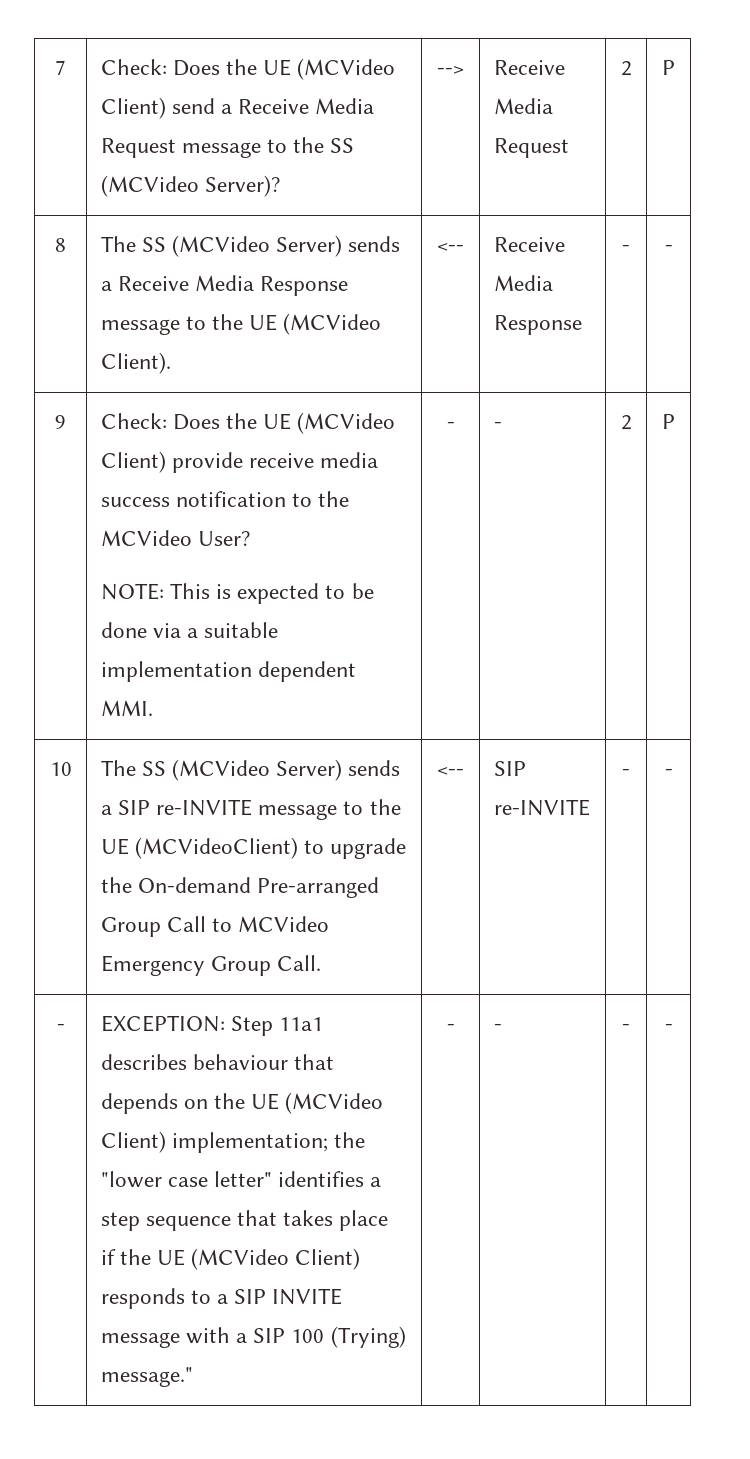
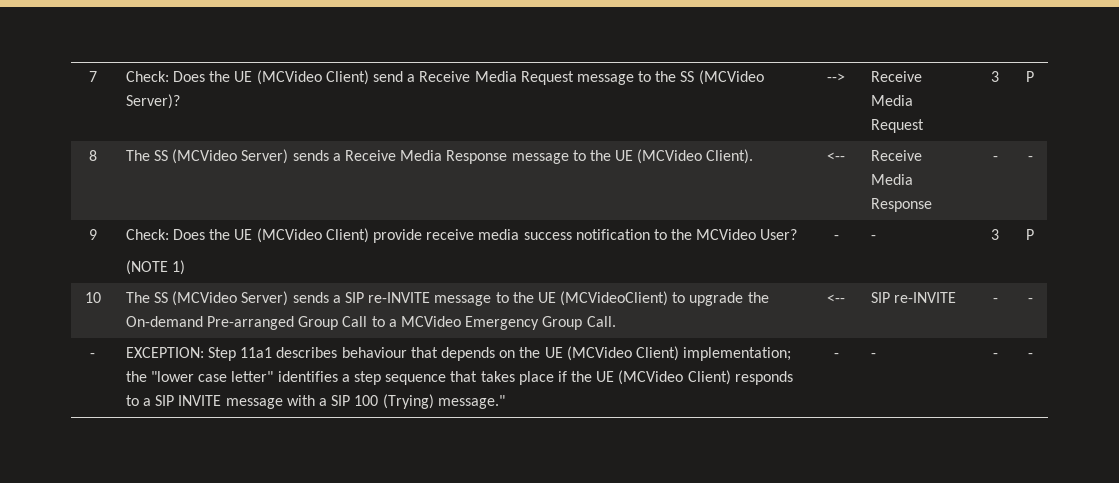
- 7 | Check: Does the UE (MCVideo Client) send a Receive Media Request message to the SS (MCVideo Server)? | --> | Receive Media Request | 2 | P
+ 7 | Check: Does the UE (MCVideo Client) send a Receive Media Request message to the SS (MCVideo Server)? | --> | Receive Media Request | 3 | P
  9 | Check: Does the UE (MCVideo Client) provide receive media success notification to the MCVideo User?
- NOTE: This is expected to be done via a suitable implementation dependent MMI. | - | - | 2 | P
+ (NOTE 1) | - | - | 3 | P
- 10 | The SS (MCVideo Server) sends a SIP re-INVITE message to the UE (MCVideoClient) to upgrade the On-demand Pre-arranged Group Call to MCVideo Emergency Group Call. | <-- | SIP re-INVITE | - | -
+ 10 | The SS (MCVideo Server) sends a SIP re-INVITE message to the UE (MCVideoClient) to upgrade the On-demand Pre-arranged Group Call to a MCVideo Emergency Group Call. | <-- | SIP re-INVITE | - | -

